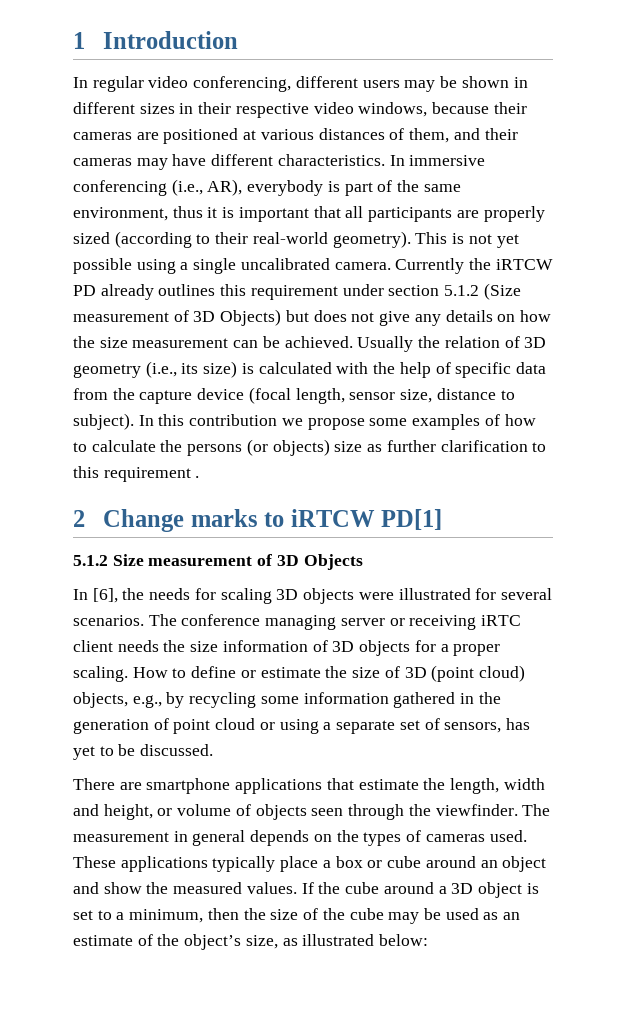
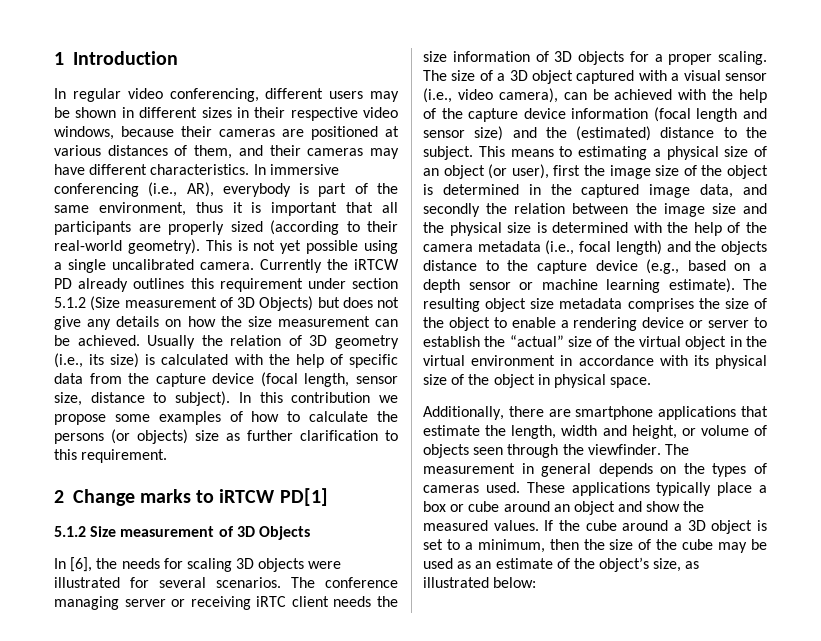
- In this contribution we propose some examples of how to calculate the persons (or objects) size as further clarification to this requirement .
+ In this contribution we propose some examples of how to calculate the persons (or objects) size as further clarification to this requirement.
- How to define or estimate the size of 3D (point cloud) objects, e.g., by recycling some information gathered in the generation of point cloud or using a separate set of sensors, has yet to be discussed.
- There are smartphone applications that estimate the length, width and height, or volume of objects seen through the viewfinder.
+ The size of a 3D object captured with a visual sensor (i.e., video camera), can be achieved with the help of the capture device information (focal length and sensor size) and the (estimated) distance to the subject. This means to estimating a physical size of an object (or user), first the image size of the object is determined in the captured image data, and secondly the relation between the image size and the physical size is determined with the help of the camera metadata (i.e., focal length) and the objects distance to the capture device (e.g., based on a depth sensor or machine learning estimate). The resulting object size metadata comprises the size of the object to enable a rendering device or server to establish the “actual” size of the virtual object in the virtual environment in accordance with its physical size of the object in physical space.
+ Additionally, there are smartphone applications that estimate the length, width and height, or volume of objects seen through the viewfinder.

